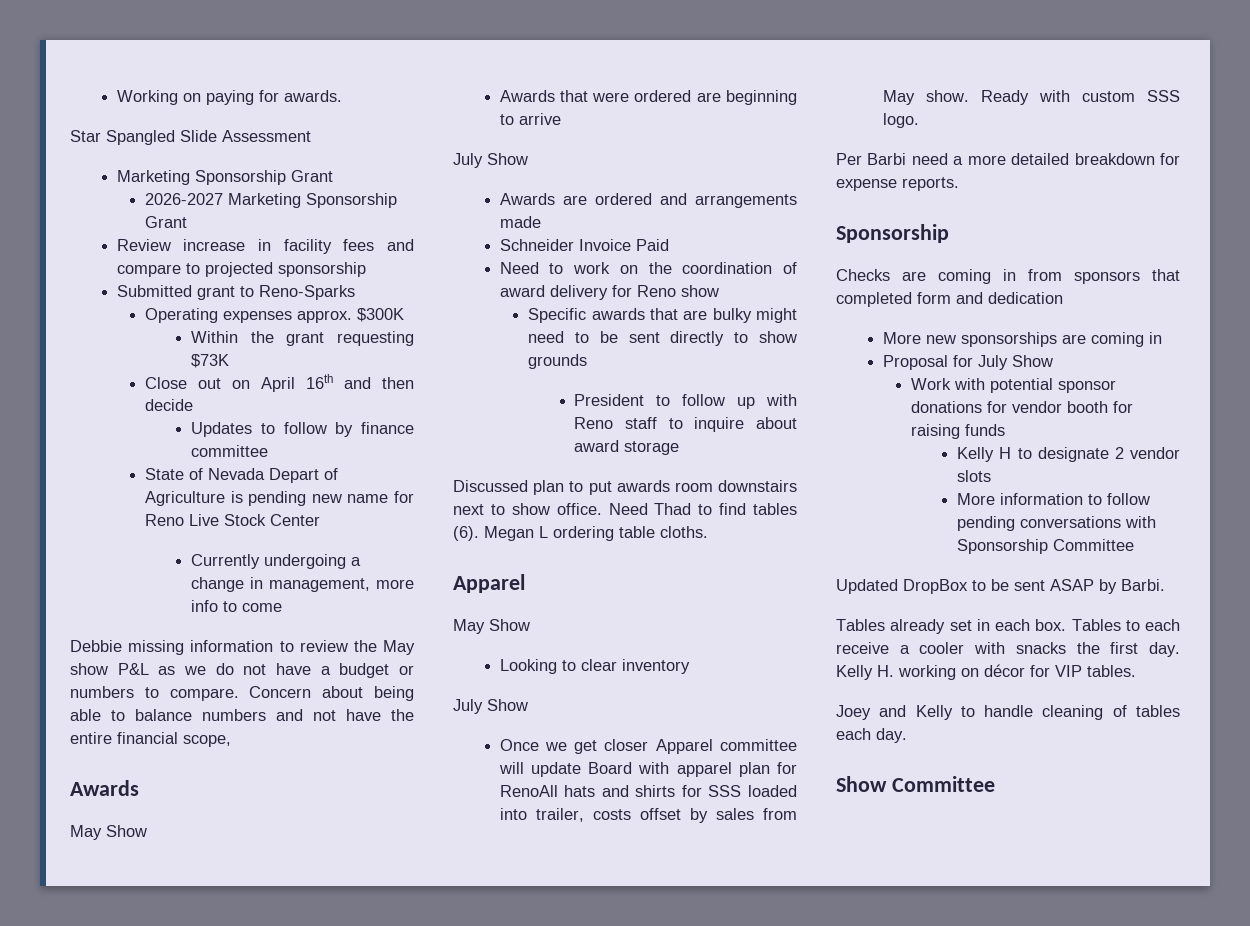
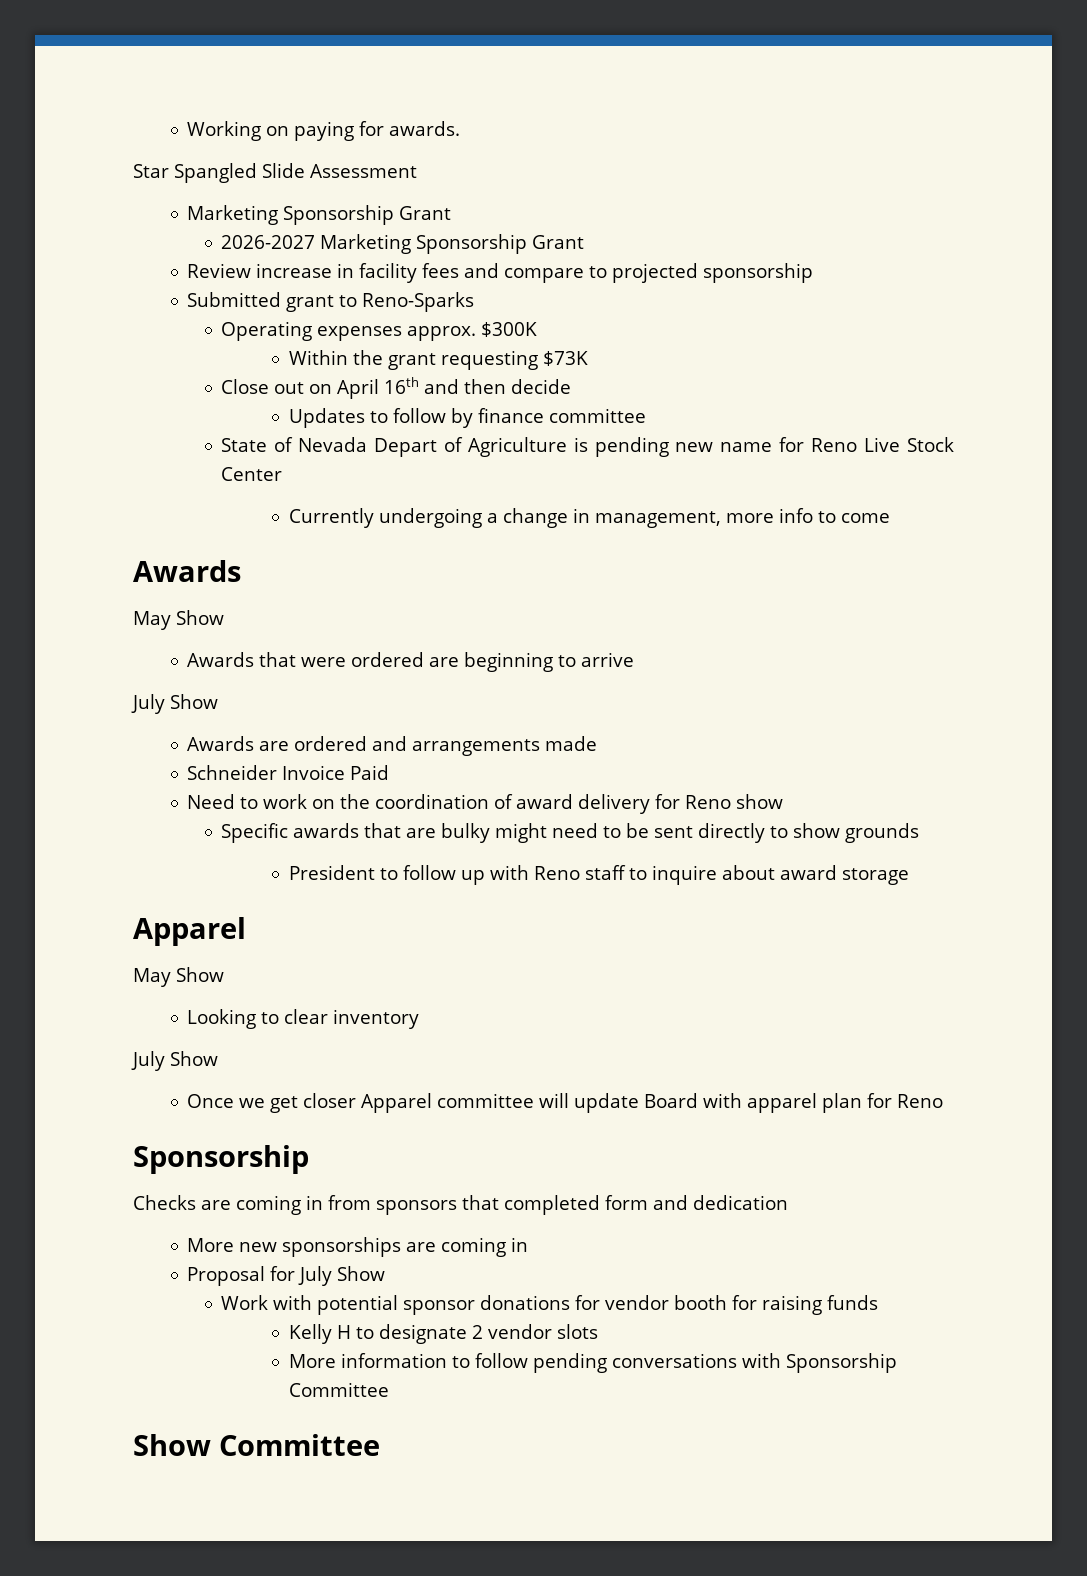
- Debbie missing information to review the May show P&L as we do not have a budget or numbers to compare. Concern about being able to balance numbers and not have the entire financial scope,
- Discussed plan to put awards room downstairs next to show office. Need Thad to find tables (6). Megan L ordering table cloths.
- Once we get closer Apparel committee will update Board with apparel plan for RenoAll hats and shirts for SSS loaded into trailer, costs offset by sales from May show. Ready with custom SSS logo.
- Per Barbi need a more detailed breakdown for expense reports.
+ Once we get closer Apparel committee will update Board with apparel plan for Reno
- Updated DropBox to be sent ASAP by Barbi.
- Tables already set in each box. Tables to each receive a cooler with snacks the first day. Kelly H. working on décor for VIP tables.
- Joey and Kelly to handle cleaning of tables each day.

